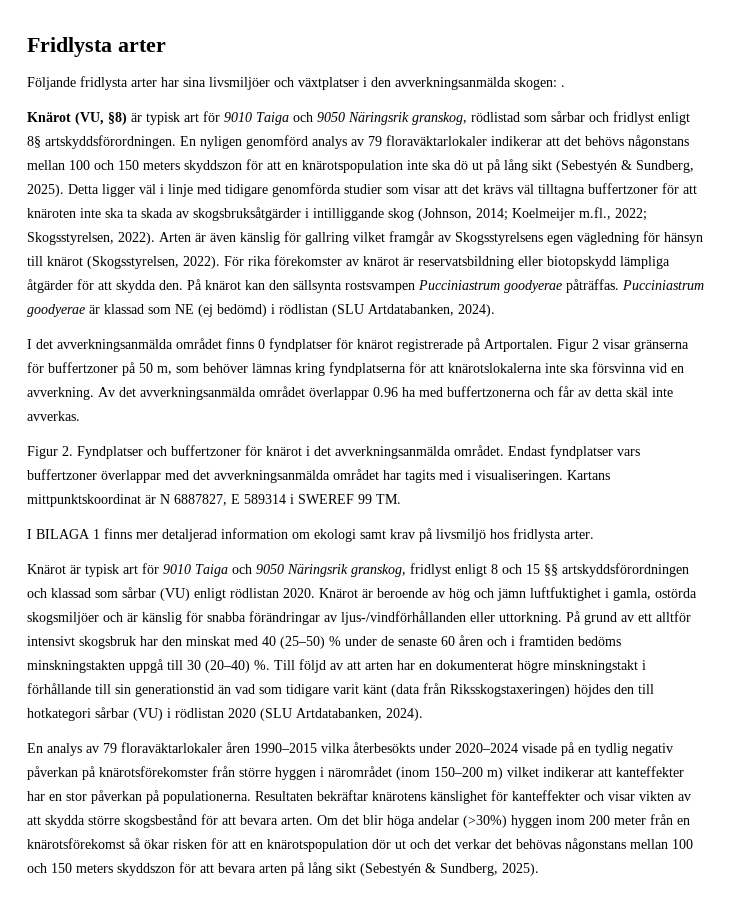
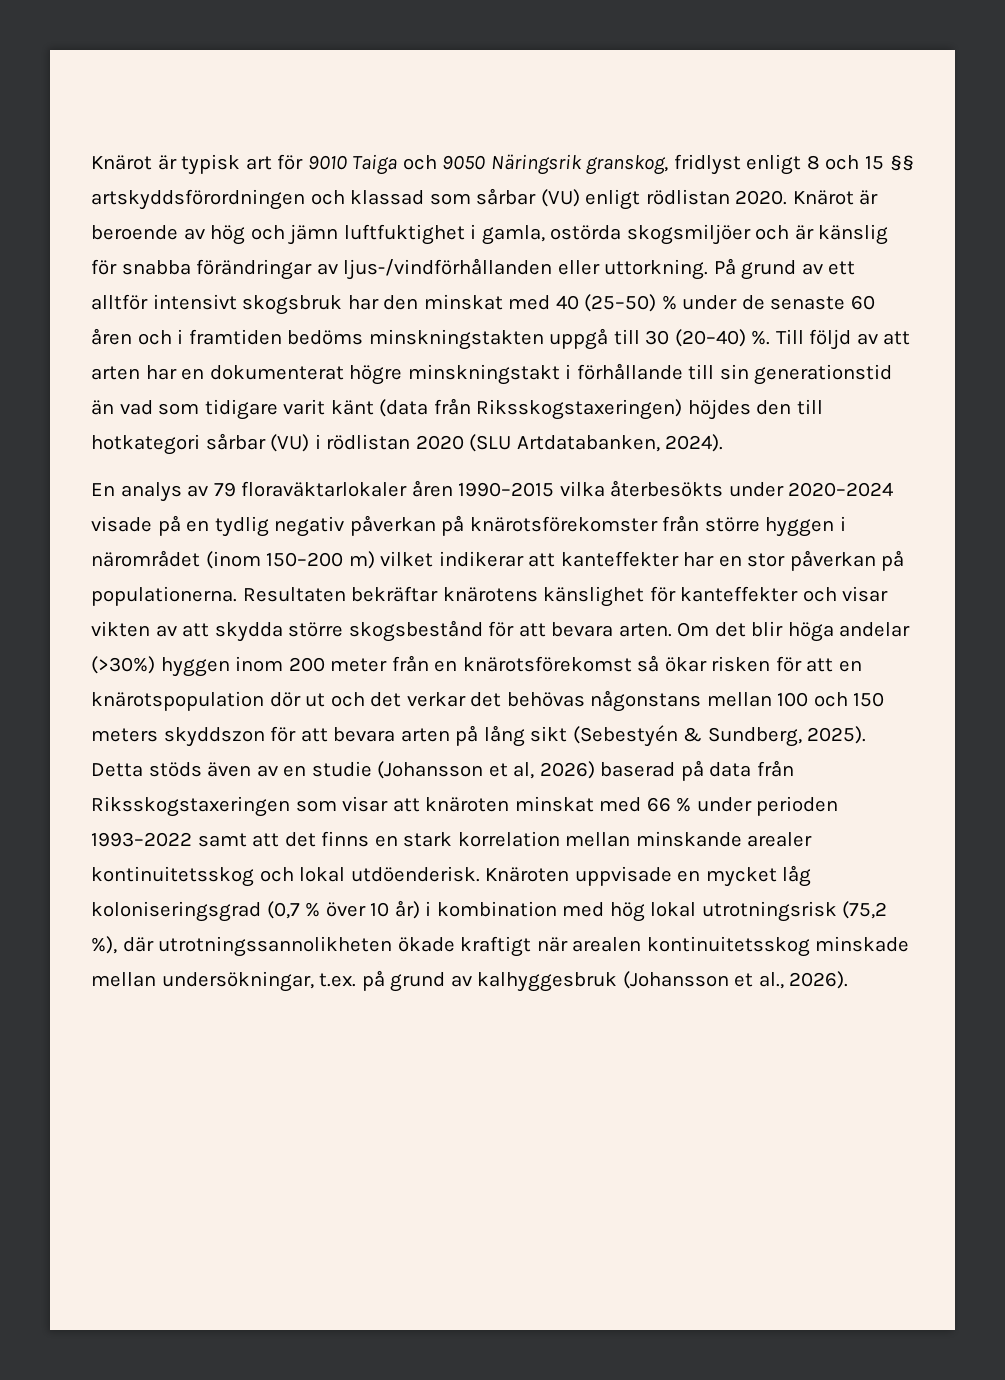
- Fridlysta arter
- Följande fridlysta arter har sina livsmiljöer och växtplatser i den avverkningsanmälda skogen: .
- Knärot (VU, §8) är typisk art för 9010 Taiga och 9050 Näringsrik granskog, rödlistad som sårbar och fridlyst enligt 8§ artskyddsförordningen. En nyligen genomförd analys av 79 floraväktarlokaler indikerar att det behövs någonstans mellan 100 och 150 meters skyddszon för att en knärotspopulation inte ska dö ut på lång sikt (Sebestyén & Sundberg, 2025). Detta ligger väl i linje med tidigare genomförda studier som visar att det krävs väl tilltagna buffertzoner för att knäroten inte ska ta skada av skogsbruksåtgärder i intilliggande skog (Johnson, 2014; Koelmeijer m.fl., 2022; Skogsstyrelsen, 2022). Arten är även känslig för gallring vilket framgår av Skogsstyrelsens egen vägledning för hänsyn till knärot (Skogsstyrelsen, 2022). För rika förekomster av knärot är reservatsbildning eller biotopskydd lämpliga åtgärder för att skydda den. På knärot kan den sällsynta rostsvampen Pucciniastrum goodyerae påträffas. Pucciniastrum goodyerae är klassad som NE (ej bedömd) i rödlistan (SLU Artdatabanken, 2024).
- I det avverkningsanmälda området finns 0 fyndplatser för knärot registrerade på Artportalen. Figur 2 visar gränserna för buffertzoner på 50 m, som behöver lämnas kring fyndplatserna för att knärotslokalerna inte ska försvinna vid en avverkning. Av det avverkningsanmälda området överlappar 0.96 ha med buffertzonerna och får av detta skäl inte avverkas.
- Figur 2. Fyndplatser och buffertzoner för knärot i det avverkningsanmälda området. Endast fyndplatser vars buffertzoner överlappar med det avverkningsanmälda området har tagits med i visualiseringen. Kartans mittpunktskoordinat är N 6887827, E 589314 i SWEREF 99 TM.
- I BILAGA 1 finns mer detaljerad information om ekologi samt krav på livsmiljö hos fridlysta arter.
+ Detta stöds även av en studie (Johansson et al, 2026) baserad på data från Riksskogstaxeringen som visar att knäroten minskat med 66 % under perioden 1993–2022 samt att det finns en stark korrelation mellan minskande arealer kontinuitetsskog och lokal utdöenderisk. Knäroten uppvisade en mycket låg koloniseringsgrad (0,7 % över 10 år) i kombination med hög lokal utrotningsrisk (75,2 %), där utrotningssannolikheten ökade kraftigt när arealen kontinuitetsskog minskade mellan undersökningar, t.ex. på grund av kalhyggesbruk (Johansson et al., 2026).

